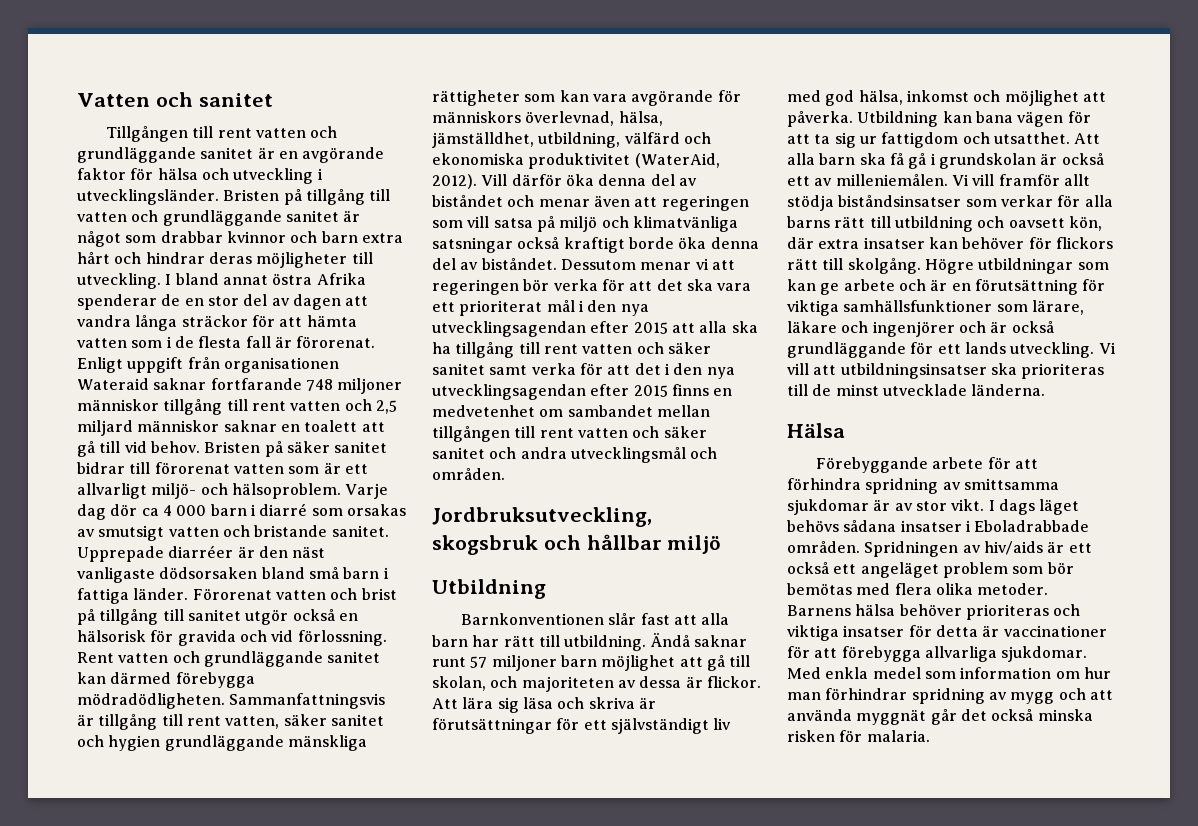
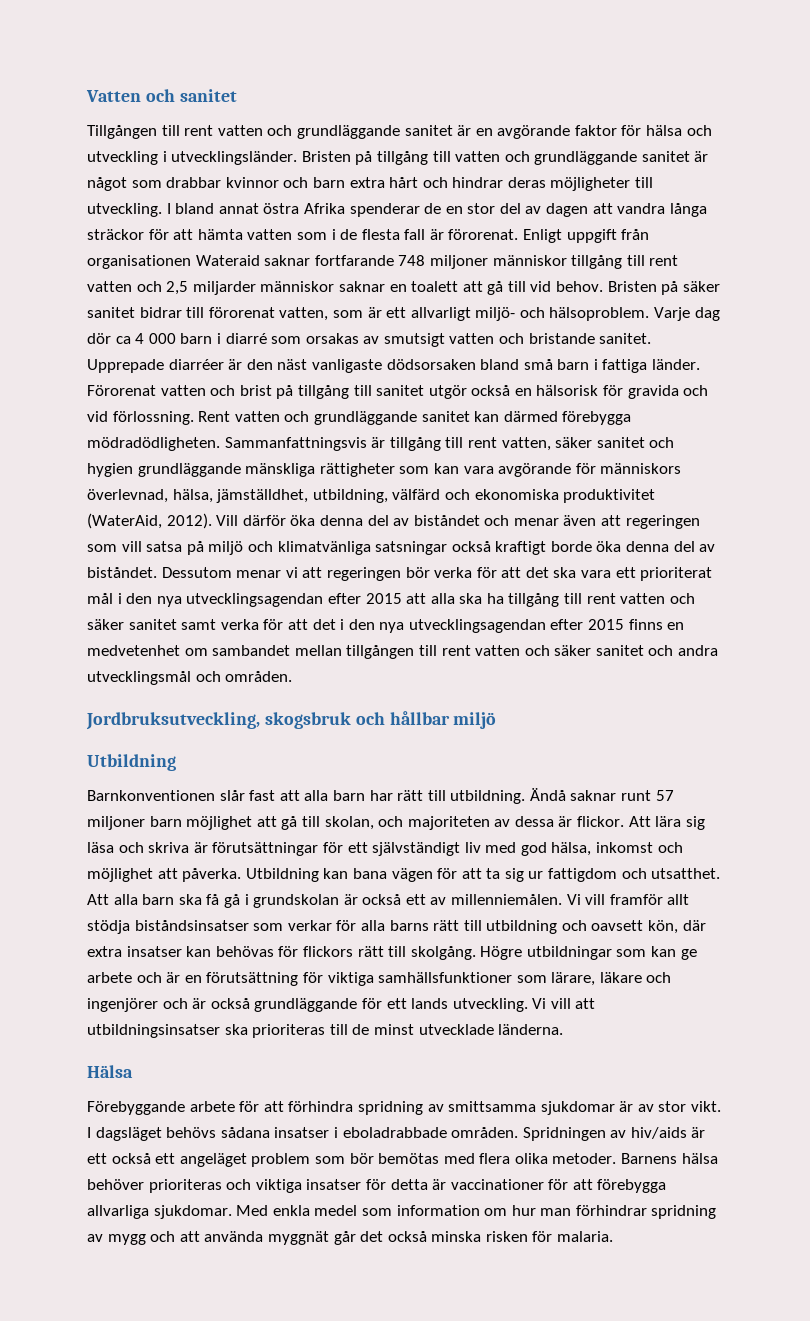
- Enligt uppgift från organisationen Wateraid saknar fortfarande 748 miljoner människor tillgång till rent vatten och 2,5 miljard människor saknar en toalett att gå till vid behov.
+ Enligt uppgift från organisationen Wateraid saknar fortfarande 748 miljoner människor tillgång till rent vatten och 2,5 miljarder människor saknar en toalett att gå till vid behov.
- Bristen på säker sanitet bidrar till förorenat vatten som är ett allvarligt miljö- och hälsoproblem.
+ Bristen på säker sanitet bidrar till förorenat vatten, som är ett allvarligt miljö- och hälsoproblem.
- Att alla barn ska få gå i grundskolan är också ett av milleniemålen.
+ Att alla barn ska få gå i grundskolan är också ett av millenniemålen.
- Vi vill framför allt stödja biståndsinsatser som verkar för alla barns rätt till utbildning och oavsett kön, där extra insatser kan behöver för flickors rätt till skolgång.
+ Vi vill framför allt stödja biståndsinsatser som verkar för alla barns rätt till utbildning och oavsett kön, där extra insatser kan behövas för flickors rätt till skolgång.
- I dags läget behövs sådana insatser i Eboladrabbade områden.
+ I dagsläget behövs sådana insatser i eboladrabbade områden.

